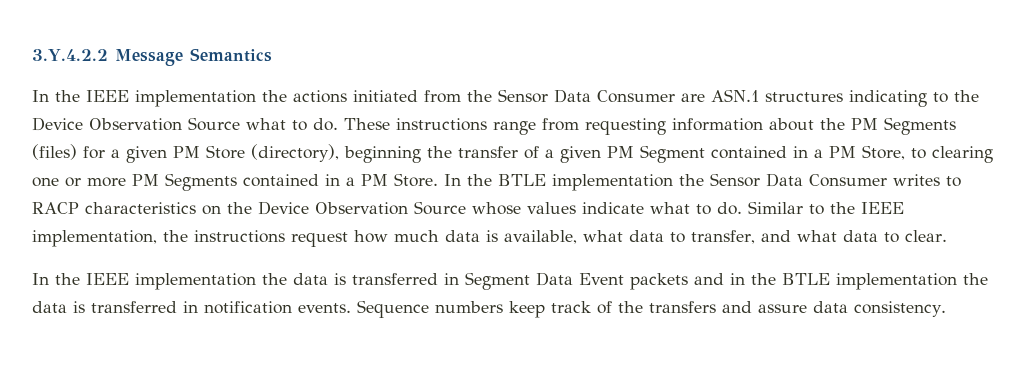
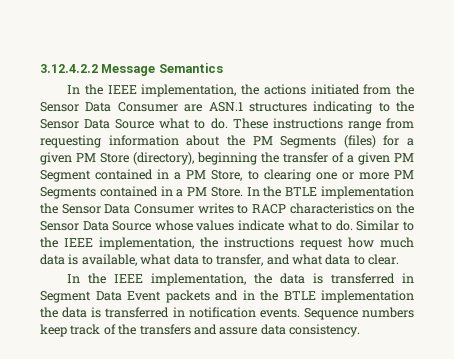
- 3.Y.4.2.2 Message Semantics
+ 3.12.4.2.2 Message Semantics
- In the IEEE implementation the actions initiated from the Sensor Data Consumer are ASN.1 structures indicating to the Device Observation Source what to do.
+ In the IEEE implementation, the actions initiated from the Sensor Data Consumer are ASN.1 structures indicating to the Sensor Data Source what to do.
- In the BTLE implementation the Sensor Data Consumer writes to RACP characteristics on the Device Observation Source whose values indicate what to do.
+ In the BTLE implementation the Sensor Data Consumer writes to RACP characteristics on the Sensor Data Source whose values indicate what to do.
- In the IEEE implementation the data is transferred in Segment Data Event packets and in the BTLE implementation the data is transferred in notification events.
+ In the IEEE implementation, the data is transferred in Segment Data Event packets and in the BTLE implementation the data is transferred in notification events.

